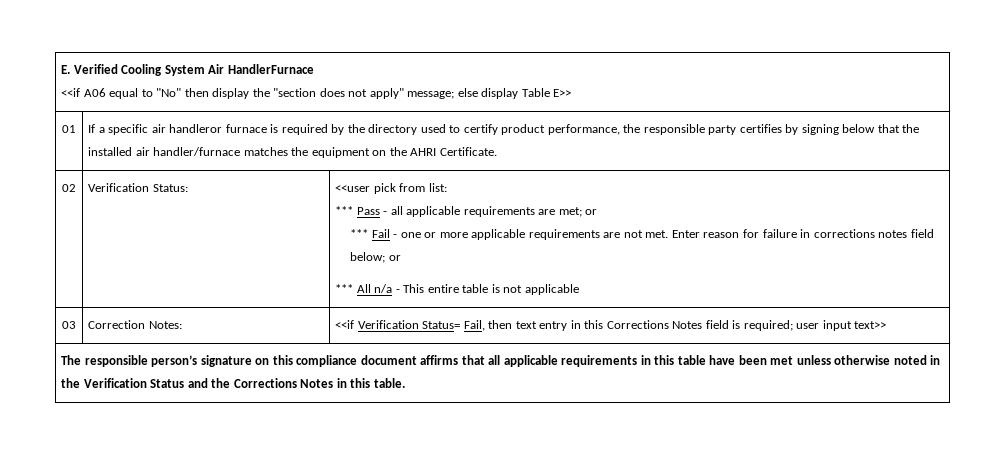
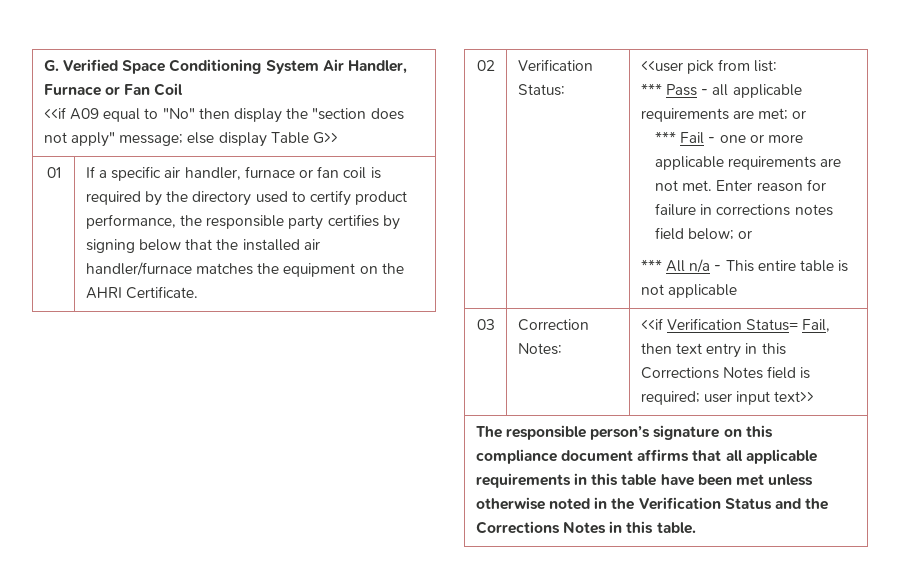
- E. Verified Cooling System Air HandlerFurnace
- <<if A06 equal to "No" then display the "section does not apply" message; else display Table E>>
+ G. Verified Space Conditioning System Air Handler, Furnace or Fan Coil
+ <<if A09 equal to "No" then display the "section does not apply" message; else display Table G>>
- 01 | If a specific air handleror furnace is required by the directory used to certify product performance, the responsible party certifies by signing below that the installed air handler/furnace matches the equipment on the AHRI Certificate.
+ 01 | If a specific air handler, furnace or fan coil is required by the directory used to certify product performance, the responsible party certifies by signing below that the installed air handler/furnace matches the equipment on the AHRI Certificate.

